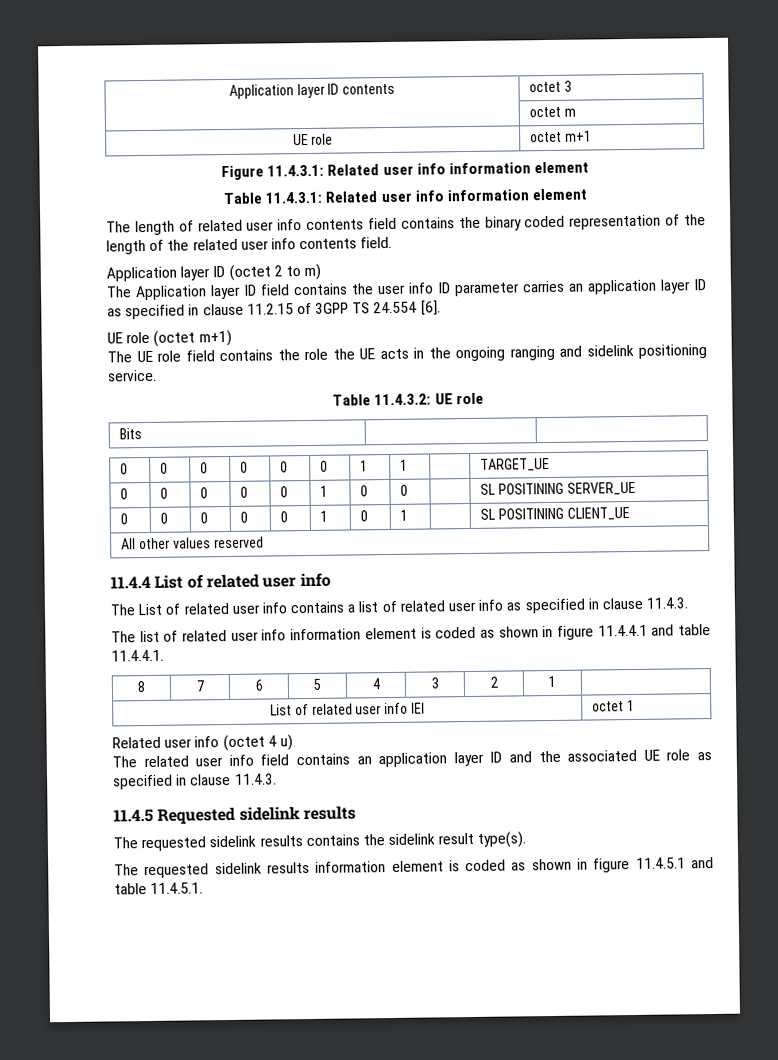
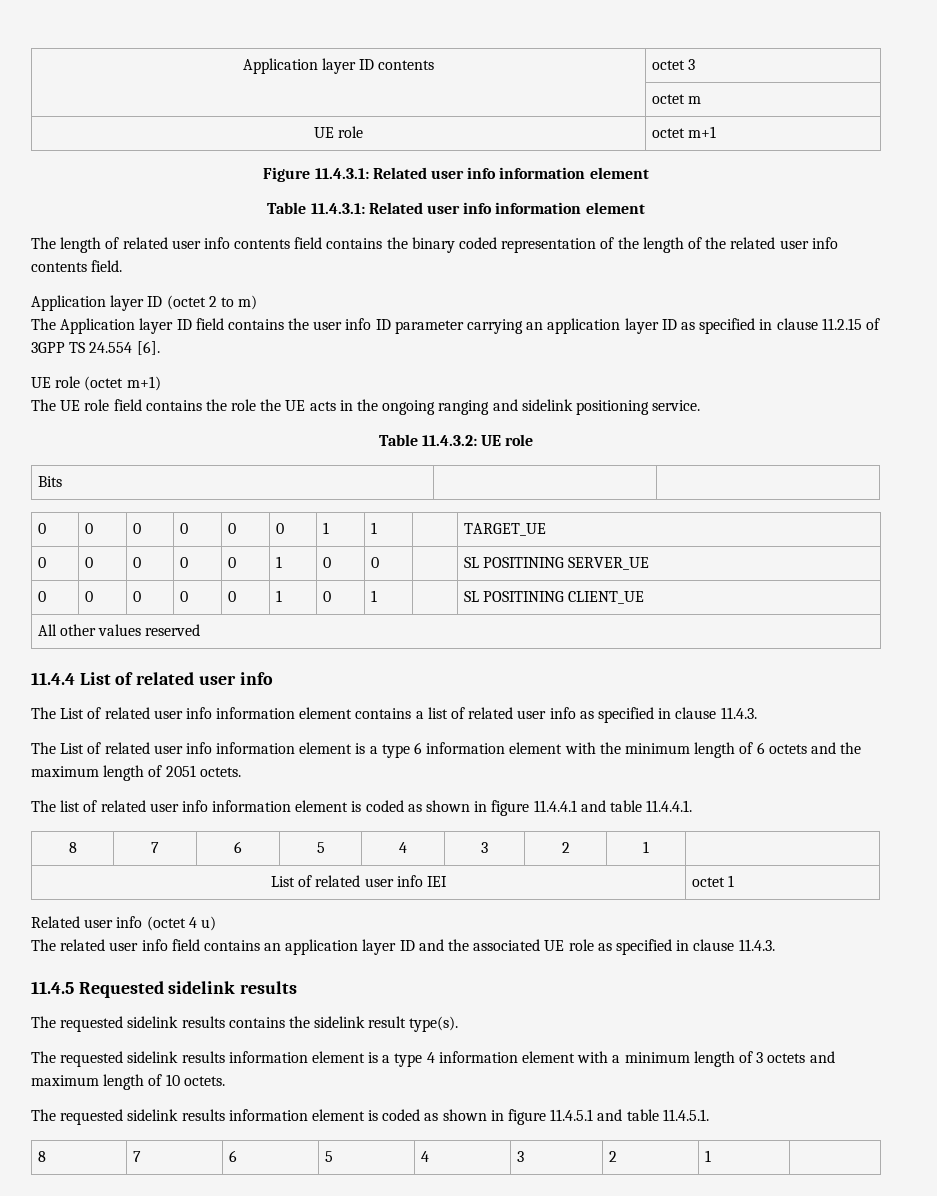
- The Application layer ID field contains the user info ID parameter carries an application layer ID as specified in clause 11.2.15 of 3GPP TS 24.554 [6].
+ The Application layer ID field contains the user info ID parameter carrying an application layer ID as specified in clause 11.2.15 of 3GPP TS 24.554 [6].
- The List of related user info contains a list of related user info as specified in clause 11.4.3.
+ The List of related user info information element contains a list of related user info as specified in clause 11.4.3.
+ The List of related user info information element is a type 6 information element with the minimum length of 6 octets and the maximum length of 2051 octets.
+ The requested sidelink results information element is a type 4 information element with a minimum length of 3 octets and maximum length of 10 octets.
  The requested sidelink results information element is coded as shown in figure 11.4.5.1 and table 11.4.5.1.
+ 8 | 7 | 6 | 5 | 4 | 3 | 2 | 1 |

